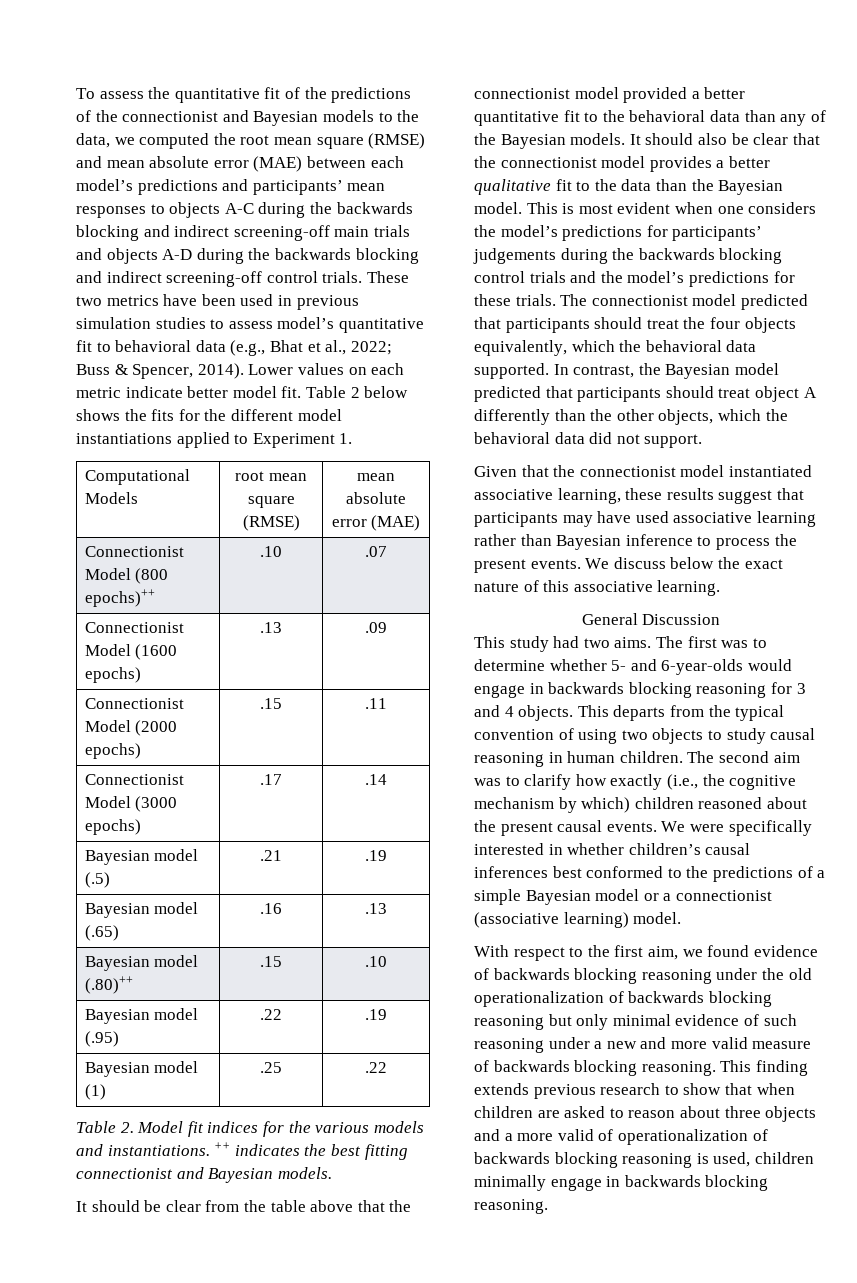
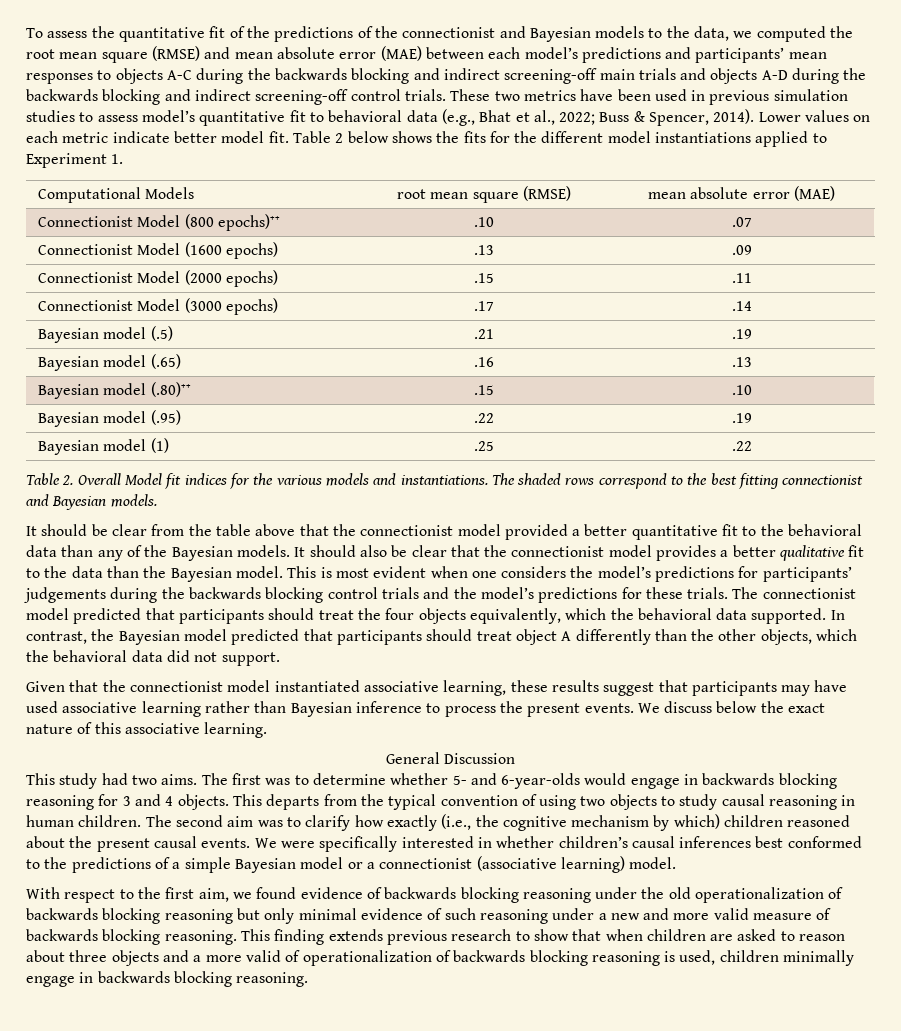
- Table 2. Model fit indices for the various models and instantiations.
+ Table 2. Overall Model fit indices for the various models and instantiations.
- ++ indicates the best fitting connectionist and Bayesian models.
+ The shaded rows correspond to the best fitting connectionist and Bayesian models.

